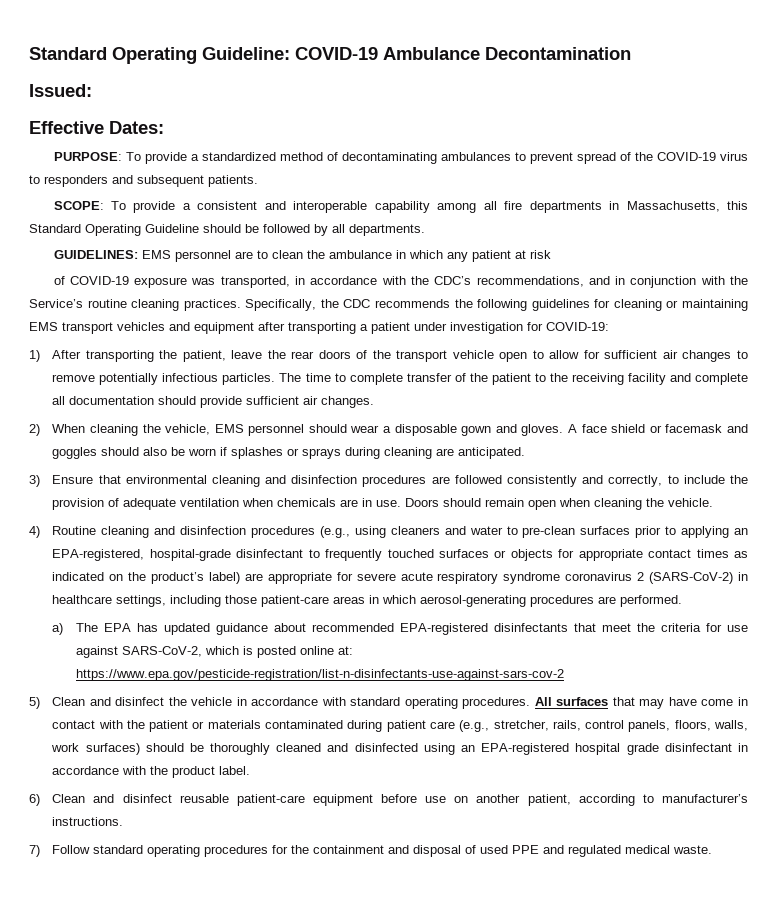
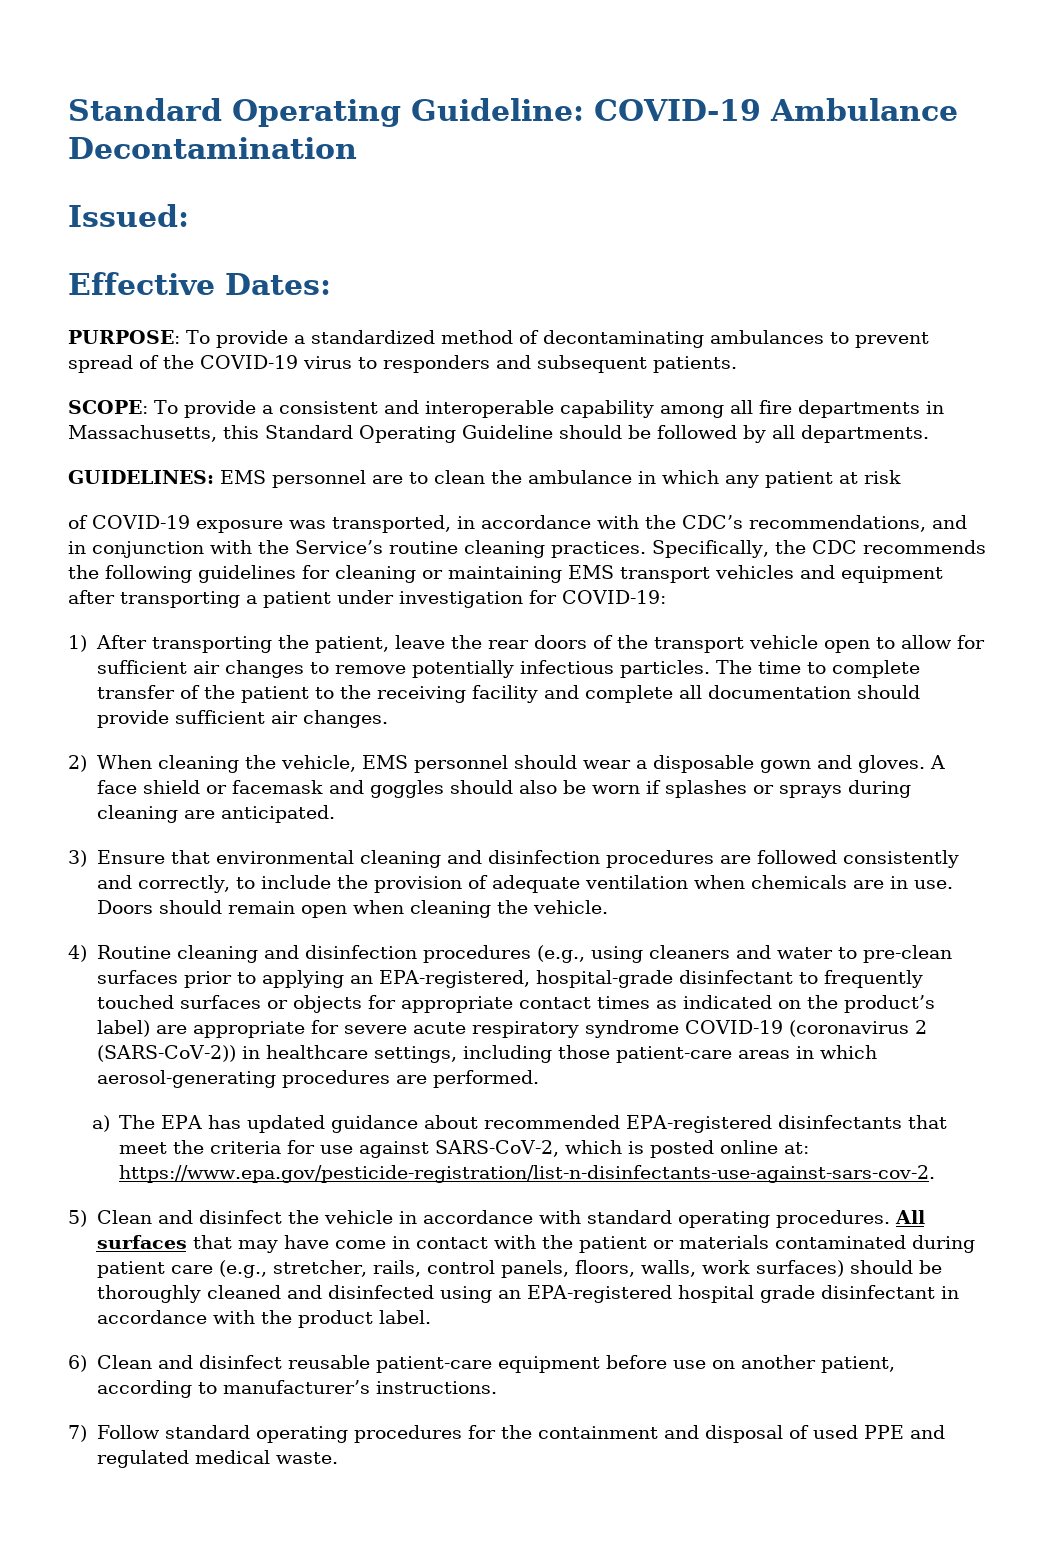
- 4) Routine cleaning and disinfection procedures (e.g., using cleaners and water to pre-clean surfaces prior to applying an EPA-registered, hospital-grade disinfectant to frequently touched surfaces or objects for appropriate contact times as indicated on the product’s label) are appropriate for severe acute respiratory syndrome coronavirus 2 (SARS-CoV-2) in healthcare settings, including those patient-care areas in which aerosol-generating procedures are performed.
+ 4) Routine cleaning and disinfection procedures (e.g., using cleaners and water to pre-clean surfaces prior to applying an EPA-registered, hospital-grade disinfectant to frequently touched surfaces or objects for appropriate contact times as indicated on the product’s label) are appropriate for severe acute respiratory syndrome COVID-19 (coronavirus 2 (SARS-CoV-2)) in healthcare settings, including those patient-care areas in which aerosol-generating procedures are performed.
- a) The EPA has updated guidance about recommended EPA-registered disinfectants that meet the criteria for use against SARS-CoV-2, which is posted online at: https://www.epa.gov/pesticide-registration/list-n-disinfectants-use-against-sars-cov-2
+ a) The EPA has updated guidance about recommended EPA-registered disinfectants that meet the criteria for use against SARS-CoV-2, which is posted online at: https://www.epa.gov/pesticide-registration/list-n-disinfectants-use-against-sars-cov-2.

